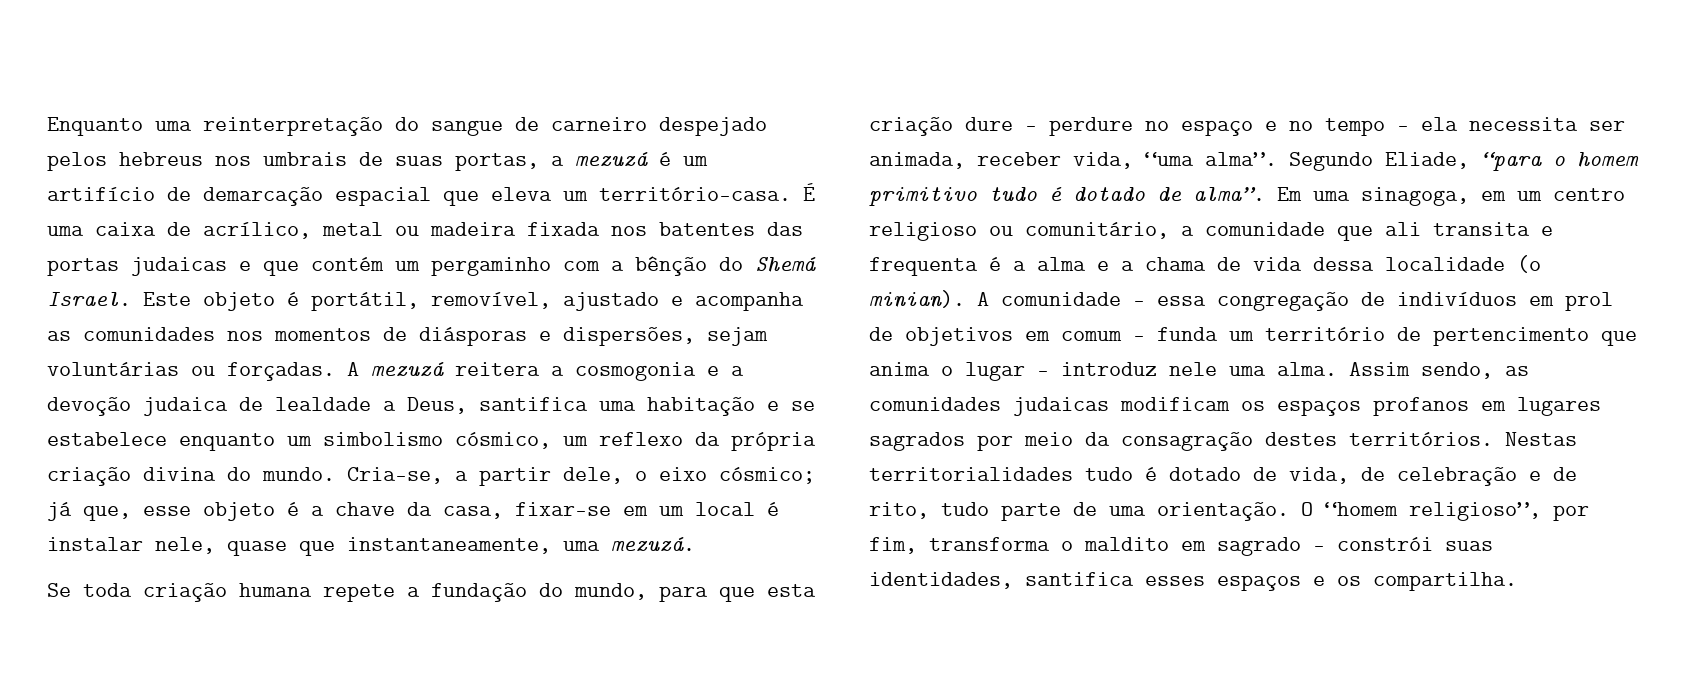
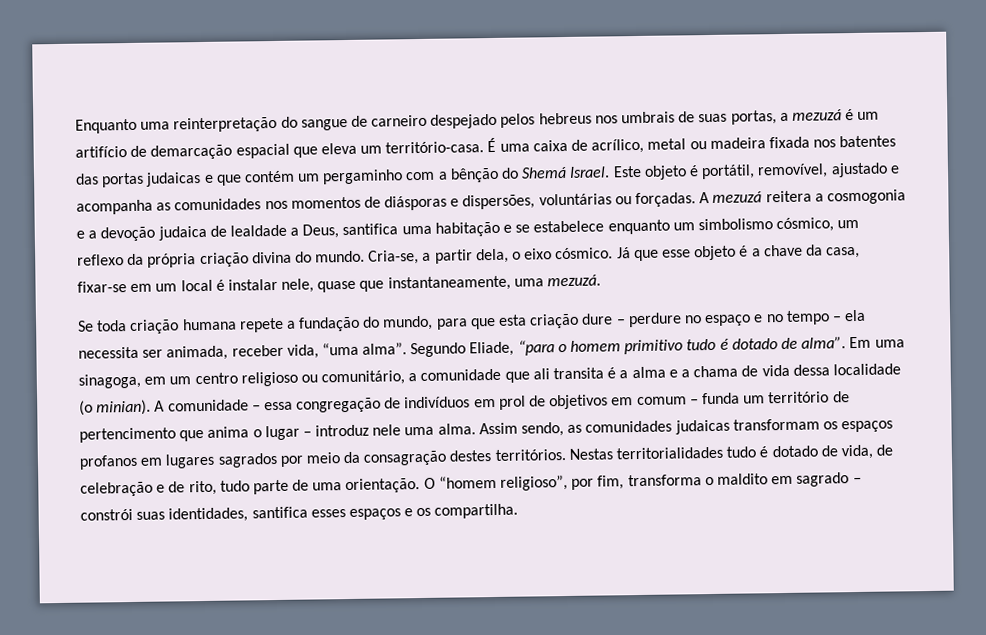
- Este objeto é portátil, removível, ajustado e acompanha as comunidades nos momentos de diásporas e dispersões, sejam voluntárias ou forçadas.
+ Este objeto é portátil, removível, ajustado e acompanha as comunidades nos momentos de diásporas e dispersões, voluntárias ou forçadas.
- Cria-se, a partir dele, o eixo cósmico; já que, esse objeto é a chave da casa, fixar-se em um local é instalar nele, quase que instantaneamente, uma mezuzá.
+ Cria-se, a partir dela, o eixo cósmico. Já que esse objeto é a chave da casa, fixar-se em um local é instalar nele, quase que instantaneamente, uma mezuzá.
- Em uma sinagoga, em um centro religioso ou comunitário, a comunidade que ali transita e frequenta é a alma e a chama de vida dessa localidade (o minian).
+ Em uma sinagoga, em um centro religioso ou comunitário, a comunidade que ali transita é a alma e a chama de vida dessa localidade (o minian).
- Assim sendo, as comunidades judaicas modificam os espaços profanos em lugares sagrados por meio da consagração destes territórios.
+ Assim sendo, as comunidades judaicas transformam os espaços profanos em lugares sagrados por meio da consagração destes territórios.

